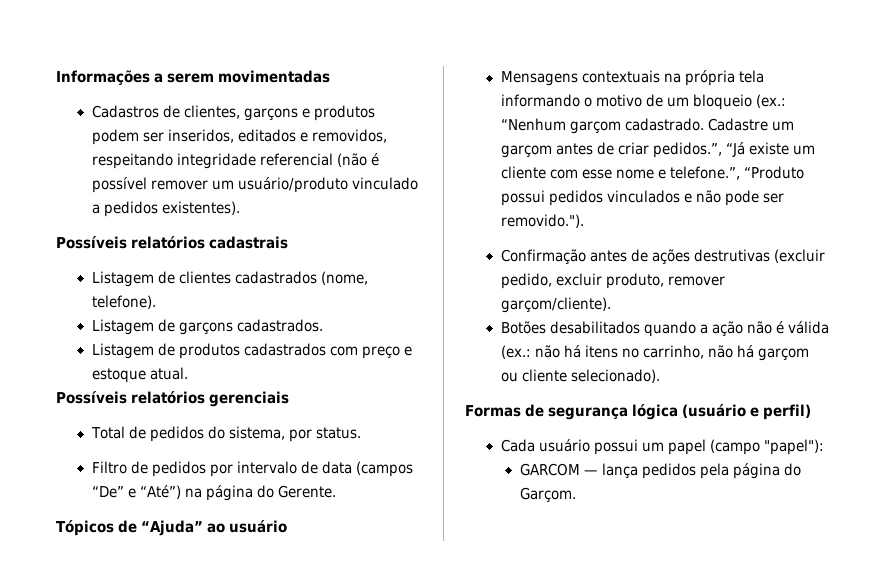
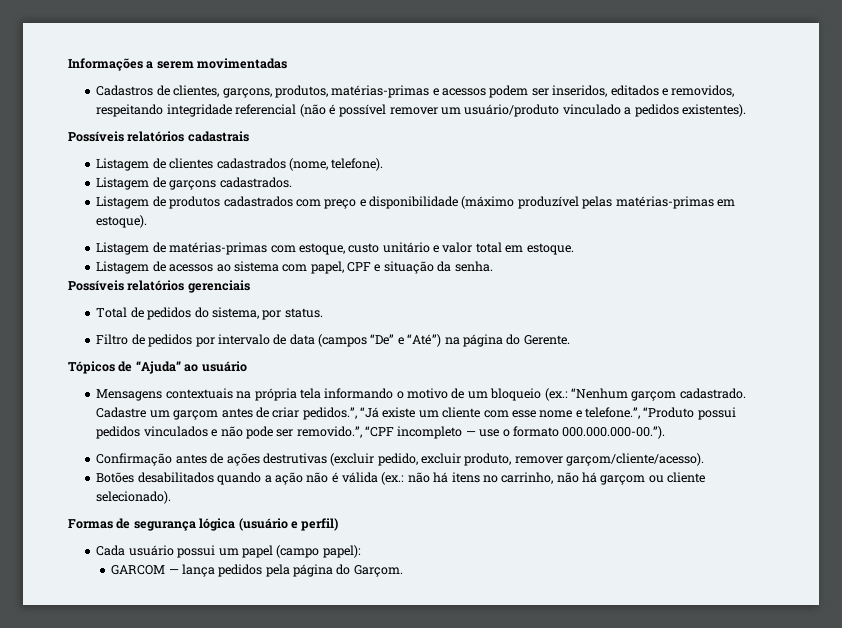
- Cadastros de clientes, garçons e produtos podem ser inseridos, editados e removidos, respeitando integridade referencial (não é possível remover um usuário/produto vinculado a pedidos existentes).
+ Cadastros de clientes, garçons, produtos, matérias-primas e acessos podem ser inseridos, editados e removidos, respeitando integridade referencial (não é possível remover um usuário/produto vinculado a pedidos existentes).
- Listagem de produtos cadastrados com preço e estoque atual.
+ Listagem de produtos cadastrados com preço e disponibilidade (máximo produzível pelas matérias-primas em estoque).
+ Listagem de matérias-primas com estoque, custo unitário e valor total em estoque.
+ Listagem de acessos ao sistema com papel, CPF e situação da senha.
- Cadastre um garçom antes de criar pedidos.”, “Já existe um cliente com esse nome e telefone.”, “Produto possui pedidos vinculados e não pode ser removido.").
+ Cadastre um garçom antes de criar pedidos.”, “Já existe um cliente com esse nome e telefone.”, “Produto possui pedidos vinculados e não pode ser removido.”, “CPF incompleto — use o formato 000.000.000-00.”).
- Confirmação antes de ações destrutivas (excluir pedido, excluir produto, remover garçom/cliente).
+ Confirmação antes de ações destrutivas (excluir pedido, excluir produto, remover garçom/cliente/acesso).
- Cada usuário possui um papel (campo "papel"):
+ Cada usuário possui um papel (campo papel):

